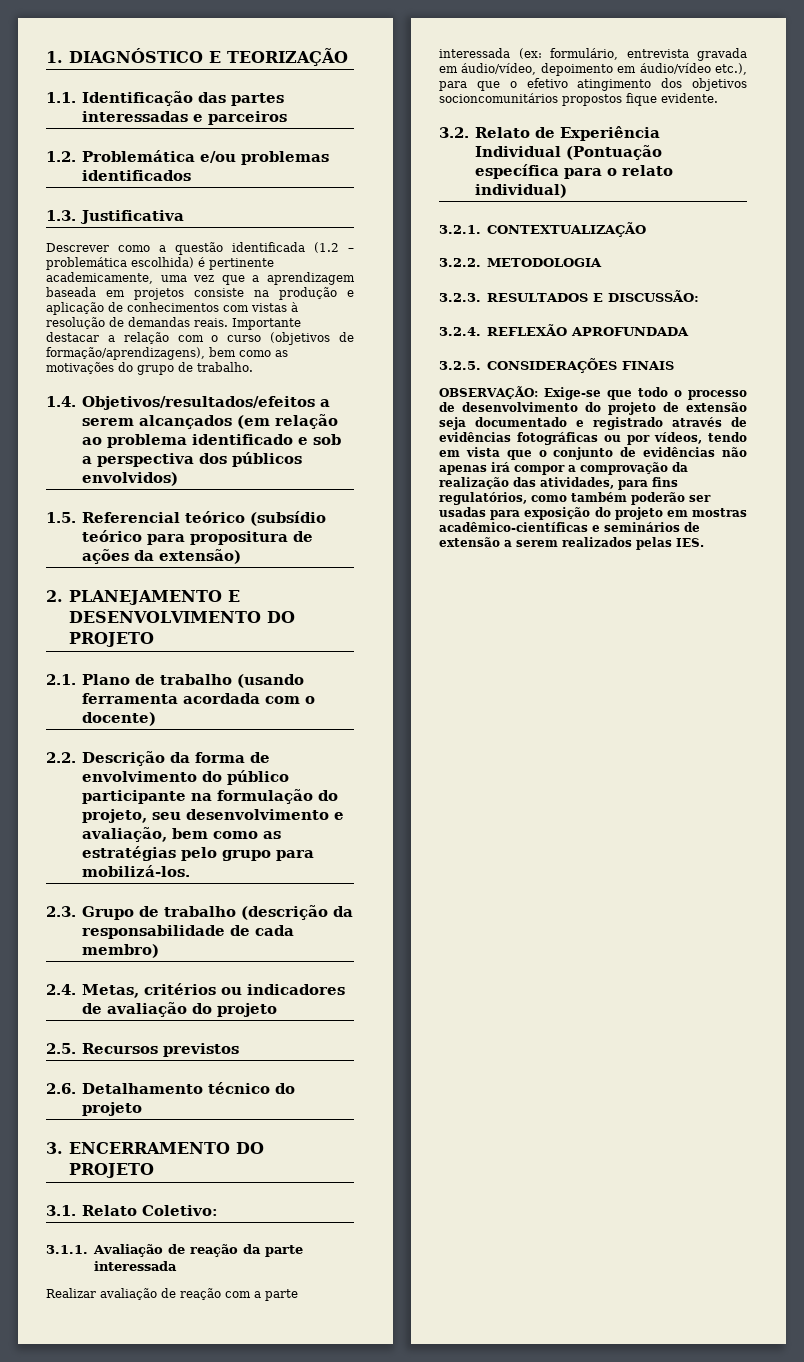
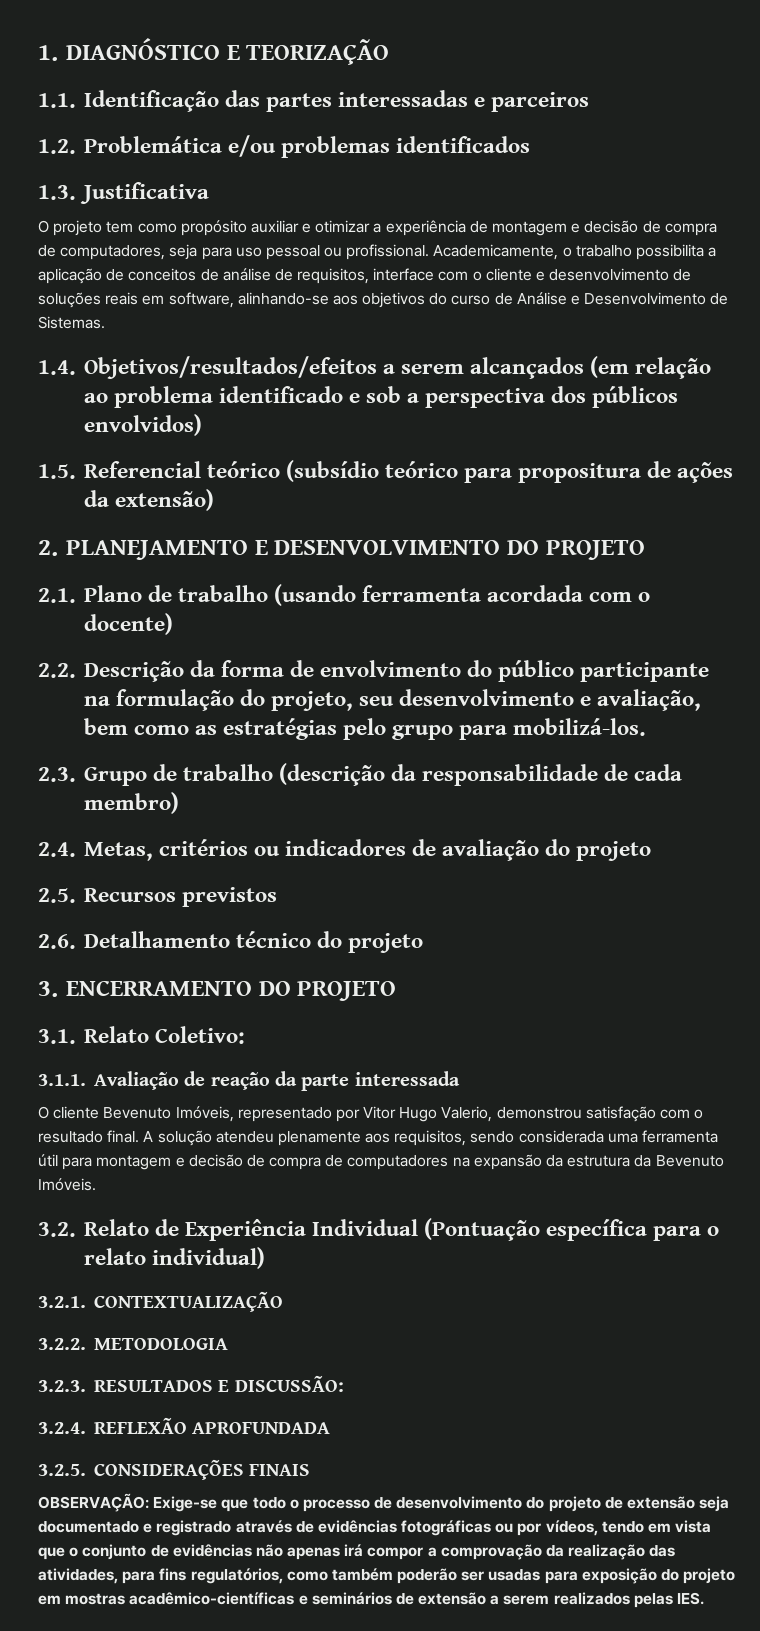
- Descrever como a questão identificada (1.2 – problemática escolhida) é pertinente academicamente, uma vez que a aprendizagem baseada em projetos consiste na produção e aplicação de conhecimentos com vistas à resolução de demandas reais. Importante destacar a relação com o curso (objetivos de formação/aprendizagens), bem como as motivações do grupo de trabalho.
+ O projeto tem como propósito auxiliar e otimizar a experiência de montagem e decisão de compra de computadores, seja para uso pessoal ou profissional. Academicamente, o trabalho possibilita a aplicação de conceitos de análise de requisitos, interface com o cliente e desenvolvimento de soluções reais em software, alinhando-se aos objetivos do curso de Análise e Desenvolvimento de Sistemas.
- Realizar avaliação de reação com a parte interessada (ex: formulário, entrevista gravada em áudio/vídeo, depoimento em áudio/vídeo etc.), para que o efetivo atingimento dos objetivos socioncomunitários propostos fique evidente.
+ O cliente Bevenuto Imóveis, representado por Vitor Hugo Valerio, demonstrou satisfação com o resultado final. A solução atendeu plenamente aos requisitos, sendo considerada uma ferramenta útil para montagem e decisão de compra de computadores na expansão da estrutura da Bevenuto Imóveis.

